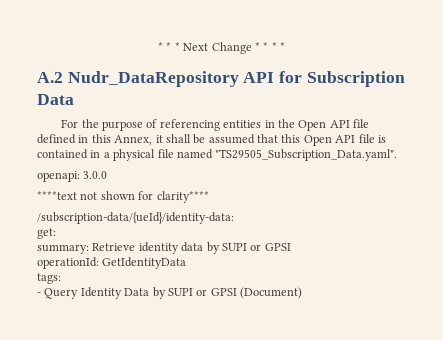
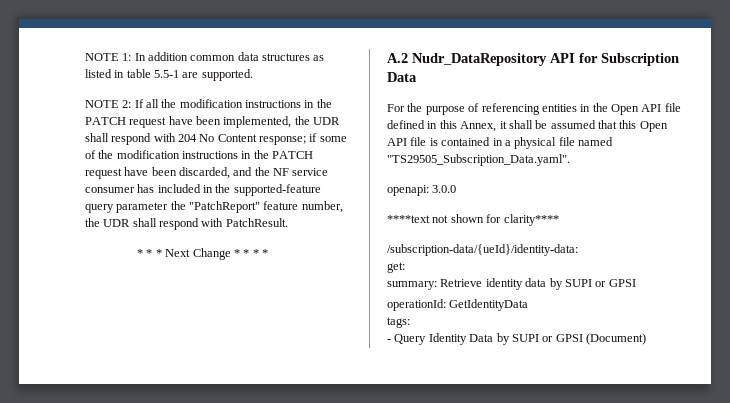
+ NOTE 1: In addition common data structures as listed in table 5.5-1 are supported.
+ NOTE 2: If all the modification instructions in the PATCH request have been implemented, the UDR shall respond with 204 No Content response; if some of the modification instructions in the PATCH request have been discarded, and the NF service consumer has included in the supported-feature query parameter the "PatchReport" feature number, the UDR shall respond with PatchResult.

